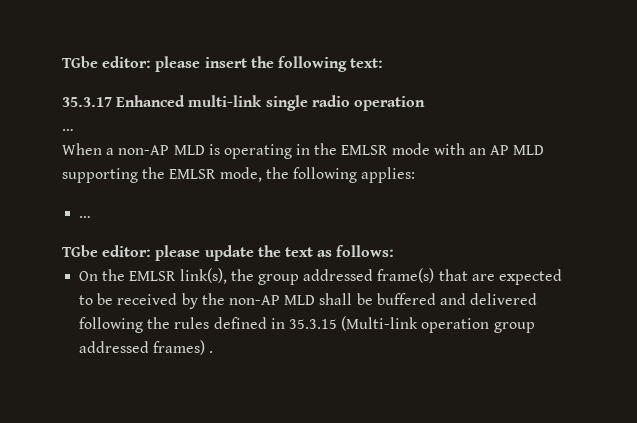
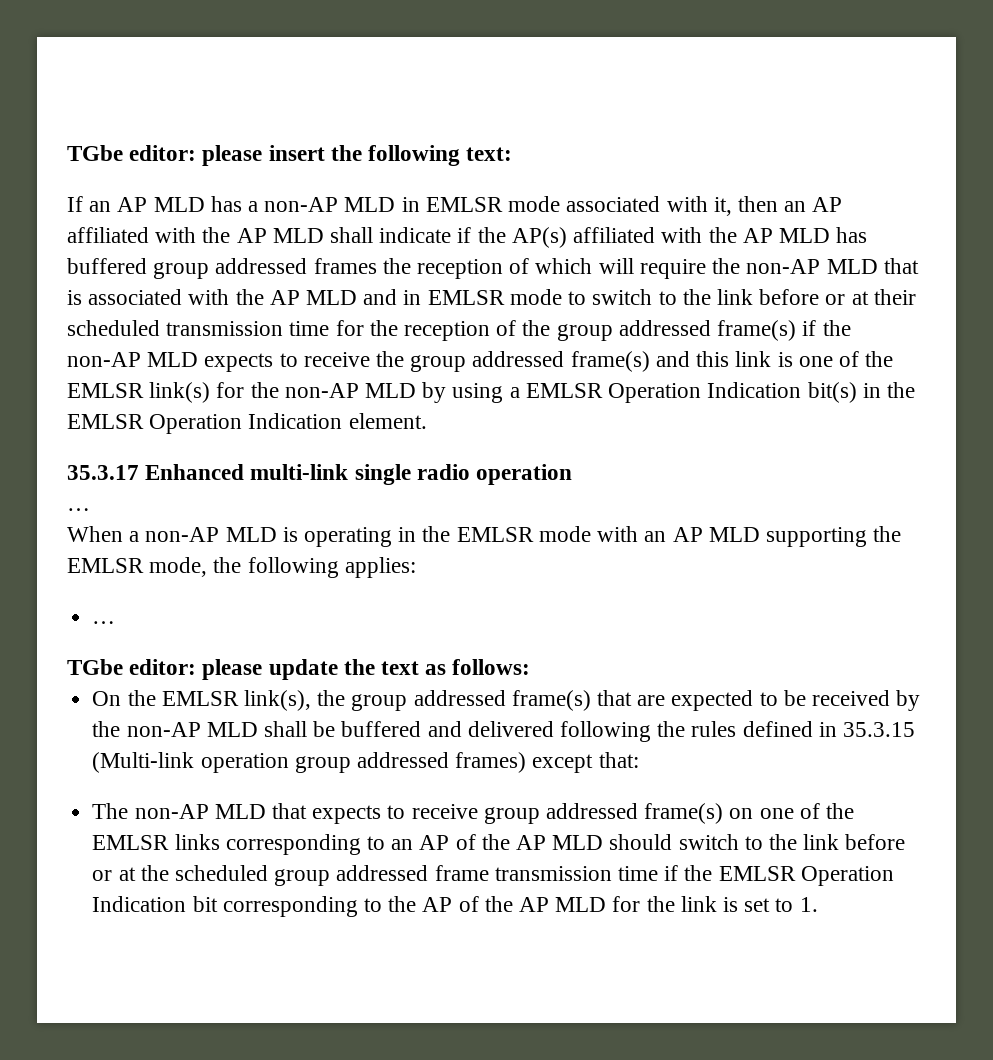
+ If an AP MLD has a non-AP MLD in EMLSR mode associated with it, then an AP affiliated with the AP MLD shall indicate if the AP(s) affiliated with the AP MLD has buffered group addressed frames the reception of which will require the non-AP MLD that is associated with the AP MLD and in EMLSR mode to switch to the link before or at their scheduled transmission time for the reception of the group addressed frame(s) if the non-AP MLD expects to receive the group addressed frame(s) and this link is one of the EMLSR link(s) for the non-AP MLD by using a EMLSR Operation Indication bit(s) in the EMLSR Operation Indication element.
- On the EMLSR link(s), the group addressed frame(s) that are expected to be received by the non-AP MLD shall be buffered and delivered following the rules defined in 35.3.15 (Multi-link operation group addressed frames) .
+ On the EMLSR link(s), the group addressed frame(s) that are expected to be received by the non-AP MLD shall be buffered and delivered following the rules defined in 35.3.15 (Multi-link operation group addressed frames) except that:
+ The non-AP MLD that expects to receive group addressed frame(s) on one of the EMLSR links corresponding to an AP of the AP MLD should switch to the link before or at the scheduled group addressed frame transmission time if the EMLSR Operation Indication bit corresponding to the AP of the AP MLD for the link is set to 1.

